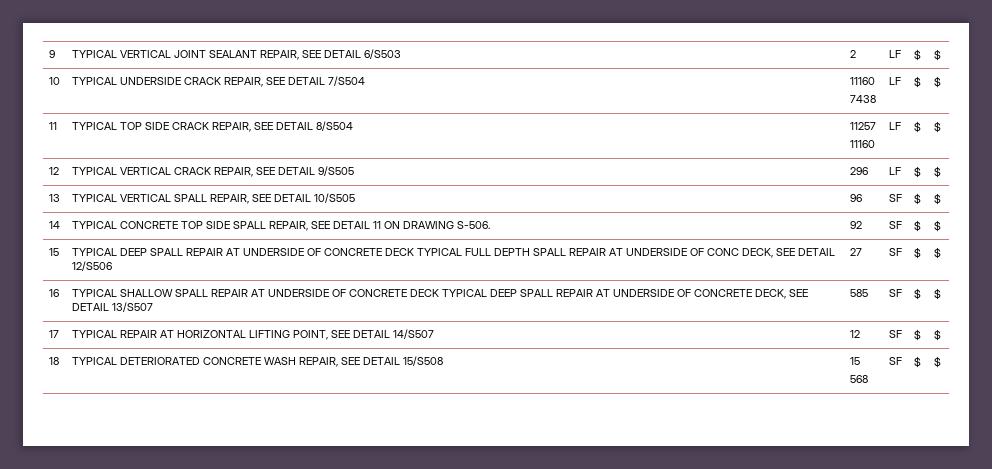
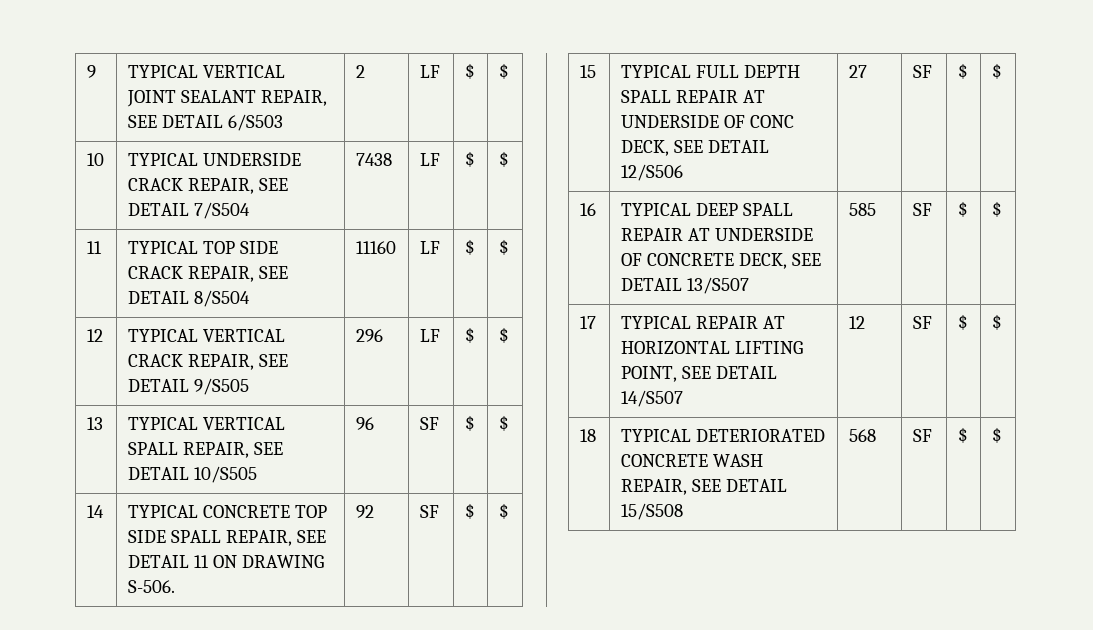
- 10 | TYPICAL UNDERSIDE CRACK REPAIR, SEE DETAIL 7/S504 | 11160
- 7438 | LF | $ | $
+ 10 | TYPICAL UNDERSIDE CRACK REPAIR, SEE DETAIL 7/S504 | 7438 | LF | $ | $
- 11 | TYPICAL TOP SIDE CRACK REPAIR, SEE DETAIL 8/S504 | 11257
- 11160 | LF | $ | $
+ 11 | TYPICAL TOP SIDE CRACK REPAIR, SEE DETAIL 8/S504 | 11160 | LF | $ | $
- 15 | TYPICAL DEEP SPALL REPAIR AT UNDERSIDE OF CONCRETE DECK TYPICAL FULL DEPTH SPALL REPAIR AT UNDERSIDE OF CONC DECK, SEE DETAIL 12/S506 | 27 | SF | $ | $
+ 15 | TYPICAL FULL DEPTH SPALL REPAIR AT UNDERSIDE OF CONC DECK, SEE DETAIL 12/S506 | 27 | SF | $ | $
- 16 | TYPICAL SHALLOW SPALL REPAIR AT UNDERSIDE OF CONCRETE DECK TYPICAL DEEP SPALL REPAIR AT UNDERSIDE OF CONCRETE DECK, SEE DETAIL 13/S507 | 585 | SF | $ | $
+ 16 | TYPICAL DEEP SPALL REPAIR AT UNDERSIDE OF CONCRETE DECK, SEE DETAIL 13/S507 | 585 | SF | $ | $
- 18 | TYPICAL DETERIORATED CONCRETE WASH REPAIR, SEE DETAIL 15/S508 | 15
- 568 | SF | $ | $
+ 18 | TYPICAL DETERIORATED CONCRETE WASH REPAIR, SEE DETAIL 15/S508 | 568 | SF | $ | $

